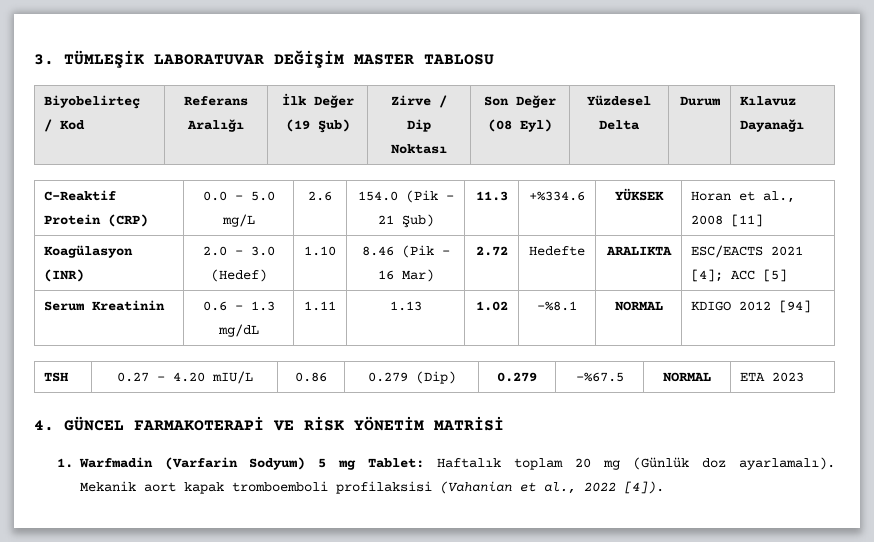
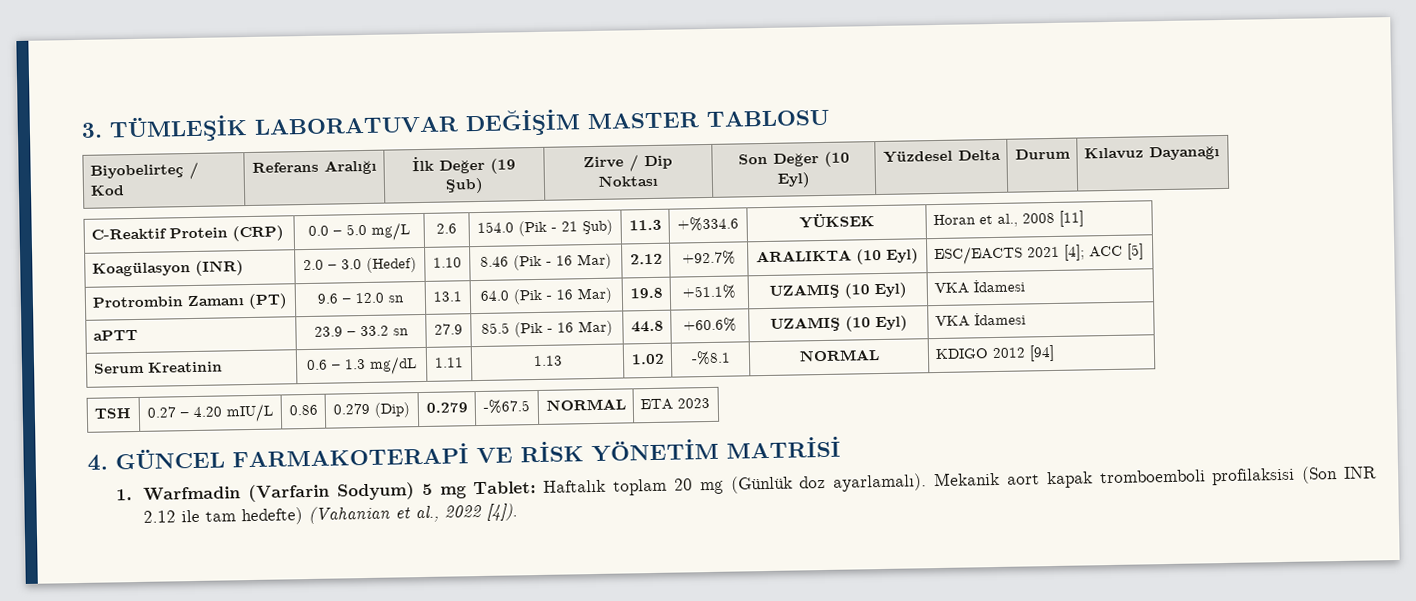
- Biyobelirteç / Kod | Referans Aralığı | İlk Değer (19 Şub) | Zirve / Dip Noktası | Son Değer (08 Eyl) | Yüzdesel Delta | Durum | Kılavuz Dayanağı
+ Biyobelirteç / Kod | Referans Aralığı | İlk Değer (19 Şub) | Zirve / Dip Noktası | Son Değer (10 Eyl) | Yüzdesel Delta | Durum | Kılavuz Dayanağı
- Koagülasyon (INR) | 2.0 – 3.0 (Hedef) | 1.10 | 8.46 (Pik - 16 Mar) | 2.72 | Hedefte | ARALIKTA | ESC/EACTS 2021 [4]; ACC [5]
+ Koagülasyon (INR) | 2.0 – 3.0 (Hedef) | 1.10 | 8.46 (Pik - 16 Mar) | 2.12 | +92.7% | ARALIKTA (10 Eyl) | ESC/EACTS 2021 [4]; ACC [5]
+ Protrombin Zamanı (PT) | 9.6 – 12.0 sn | 13.1 | 64.0 (Pik - 16 Mar) | 19.8 | +51.1% | UZAMIŞ (10 Eyl) | VKA İdamesi
+ aPTT | 23.9 – 33.2 sn | 27.9 | 85.5 (Pik - 16 Mar) | 44.8 | +60.6% | UZAMIŞ (10 Eyl) | VKA İdamesi
- Mekanik aort kapak tromboemboli profilaksisi (Vahanian et al., 2022 [4]).
+ Mekanik aort kapak tromboemboli profilaksisi (Son INR 2.12 ile tam hedefte) (Vahanian et al., 2022 [4]).

